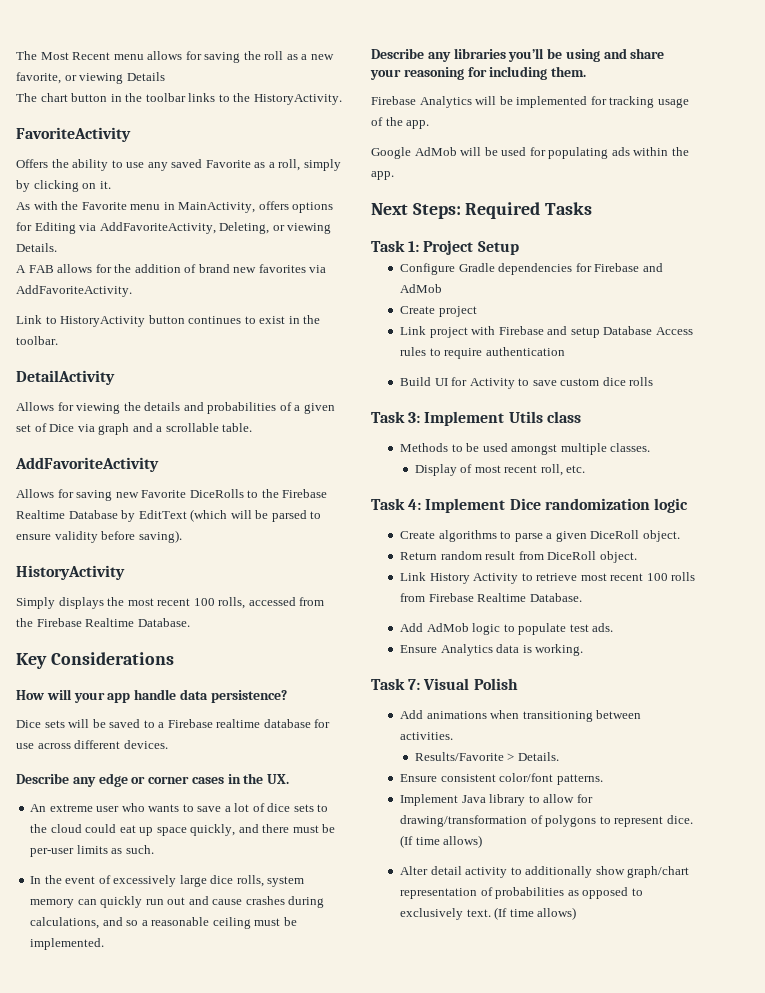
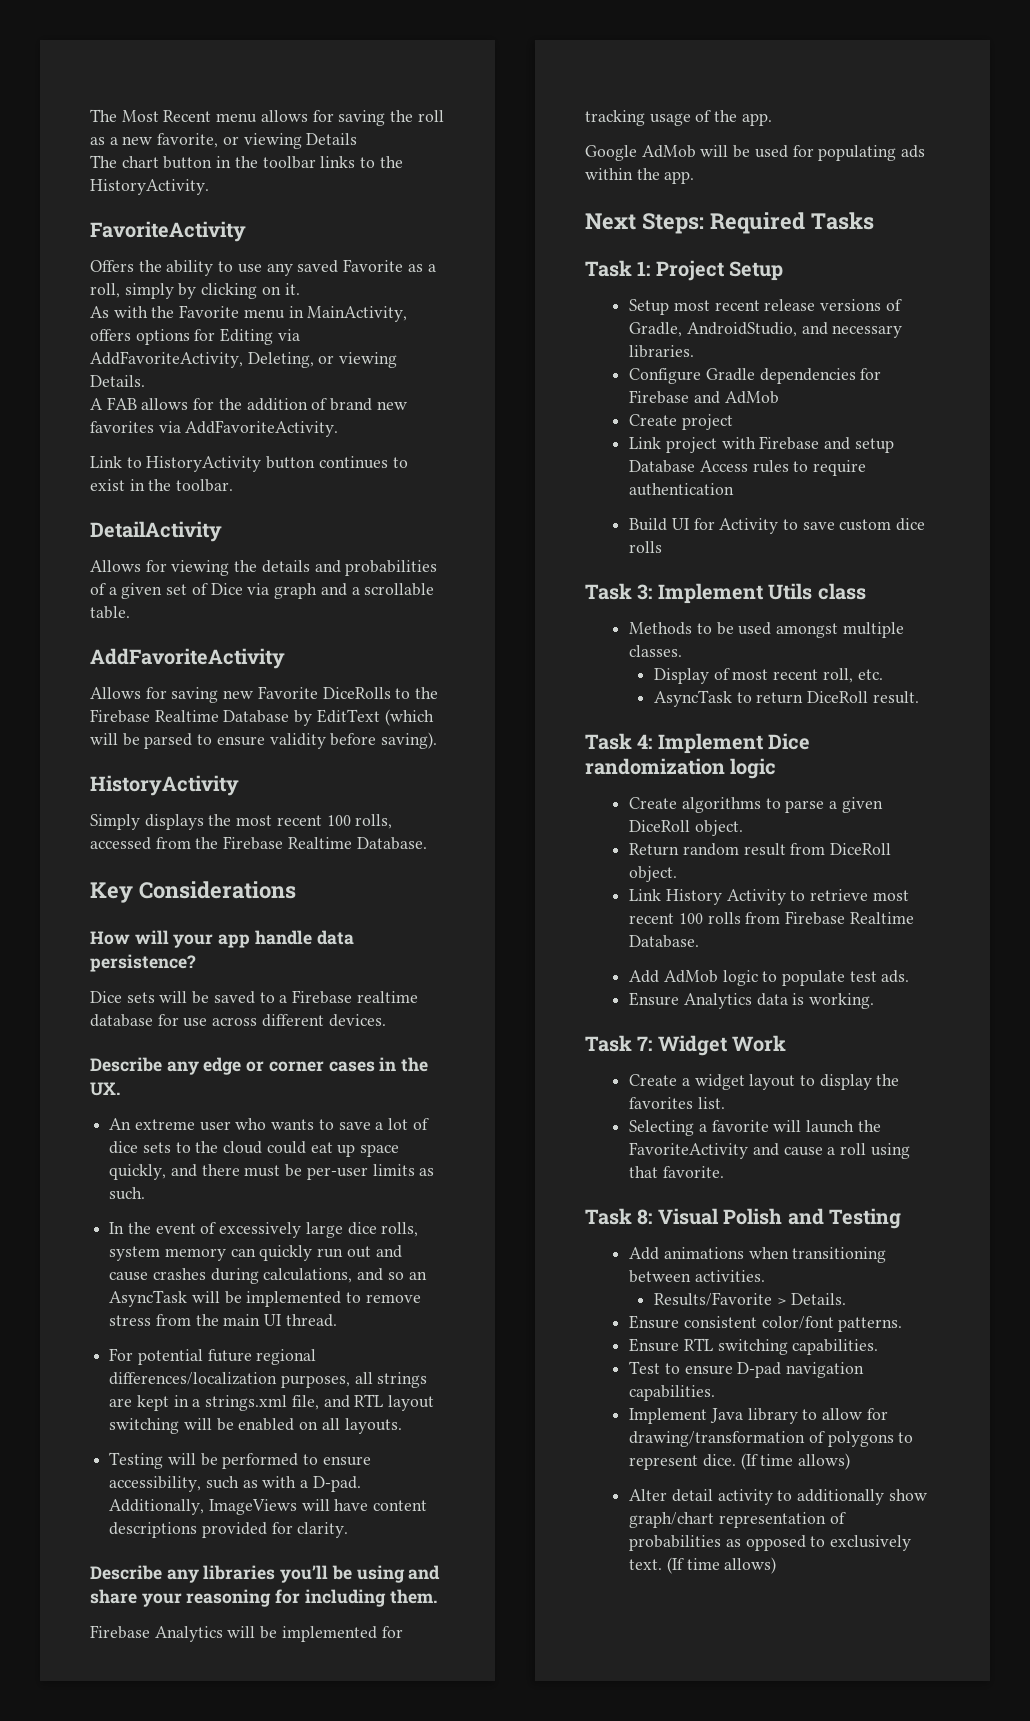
- In the event of excessively large dice rolls, system memory can quickly run out and cause crashes during calculations, and so a reasonable ceiling must be implemented.
+ In the event of excessively large dice rolls, system memory can quickly run out and cause crashes during calculations, and so an AsyncTask will be implemented to remove stress from the main UI thread.
+ For potential future regional differences/localization purposes, all strings are kept in a strings.xml file, and RTL layout switching will be enabled on all layouts.
+ Testing will be performed to ensure accessibility, such as with a D-pad. Additionally, ImageViews will have content descriptions provided for clarity.
+ Setup most recent release versions of Gradle, AndroidStudio, and necessary libraries.
+ AsyncTask to return DiceRoll result.
- Task 7: Visual Polish
+ Task 7: Widget Work
+ Create a widget layout to display the favorites list.
+ Selecting a favorite will launch the FavoriteActivity and cause a roll using that favorite.
+ Task 8: Visual Polish and Testing
+ Ensure RTL switching capabilities.
+ Test to ensure D-pad navigation capabilities.

